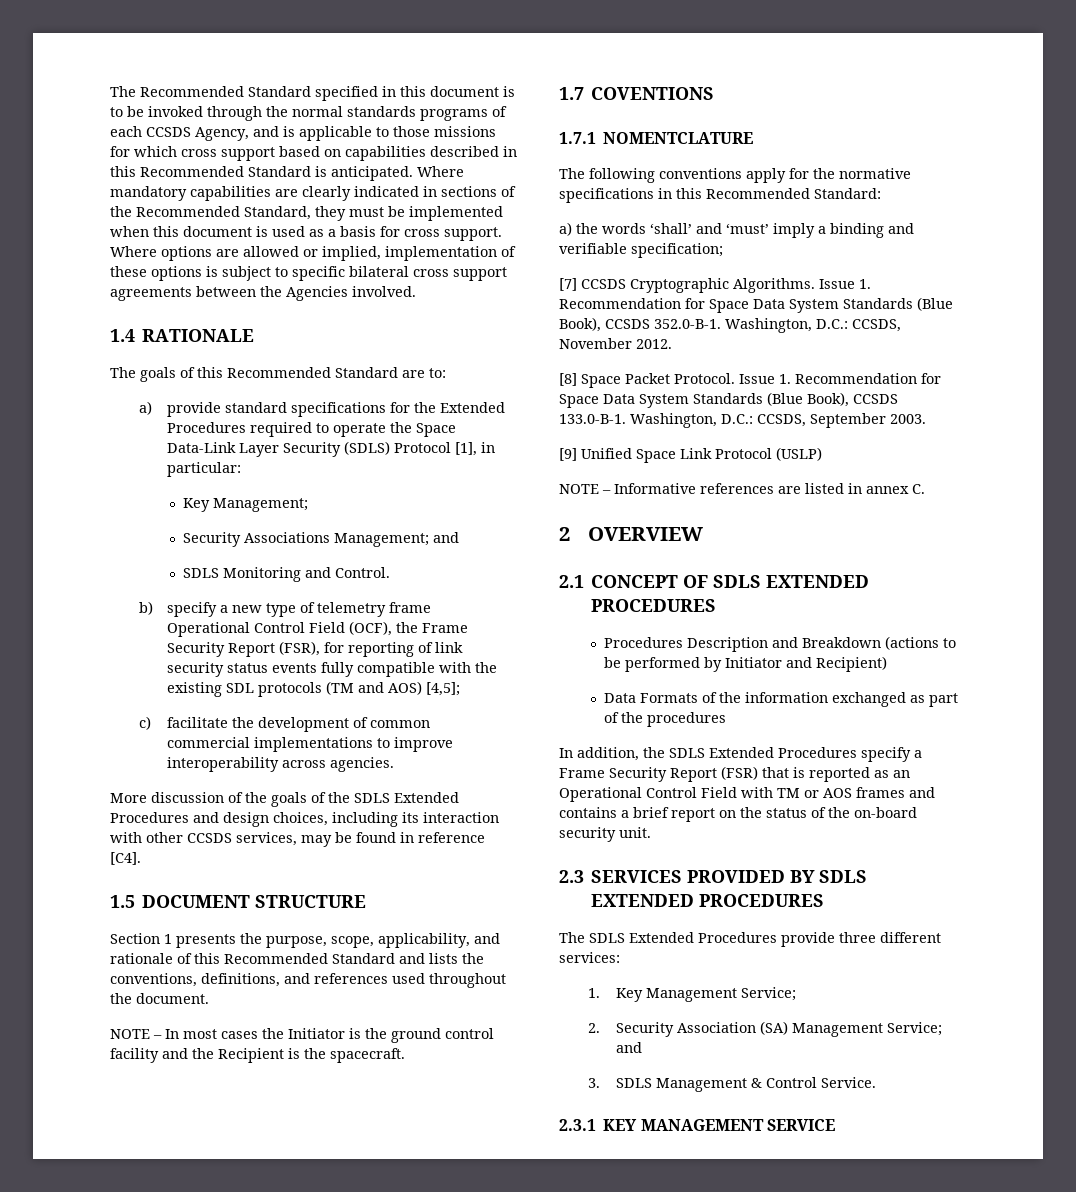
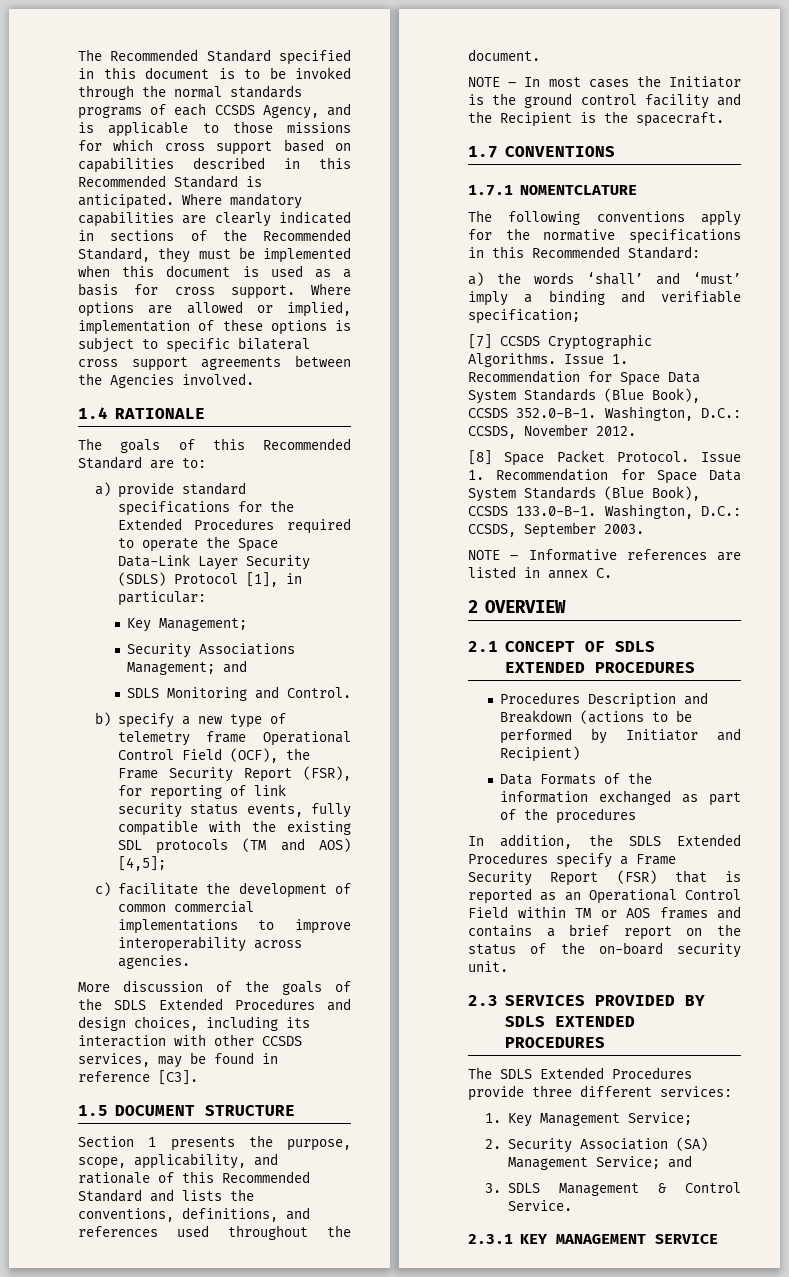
- b) specify a new type of telemetry frame Operational Control Field (OCF), the Frame Security Report (FSR), for reporting of link security status events fully compatible with the existing SDL protocols (TM and AOS) [4,5];
+ b) specify a new type of telemetry frame Operational Control Field (OCF), the Frame Security Report (FSR), for reporting of link security status events, fully compatible with the existing SDL protocols (TM and AOS) [4,5];
- More discussion of the goals of the SDLS Extended Procedures and design choices, including its interaction with other CCSDS services, may be found in reference [C4].
+ More discussion of the goals of the SDLS Extended Procedures and design choices, including its interaction with other CCSDS services, may be found in reference [C3].
- 1.7 COVENTIONS
+ 1.7 CONVENTIONS
- [9] Unified Space Link Protocol (USLP)
- In addition, the SDLS Extended Procedures specify a Frame Security Report (FSR) that is reported as an Operational Control Field with TM or AOS frames and contains a brief report on the status of the on-board security unit.
+ In addition, the SDLS Extended Procedures specify a Frame Security Report (FSR) that is reported as an Operational Control Field within TM or AOS frames and contains a brief report on the status of the on-board security unit.

